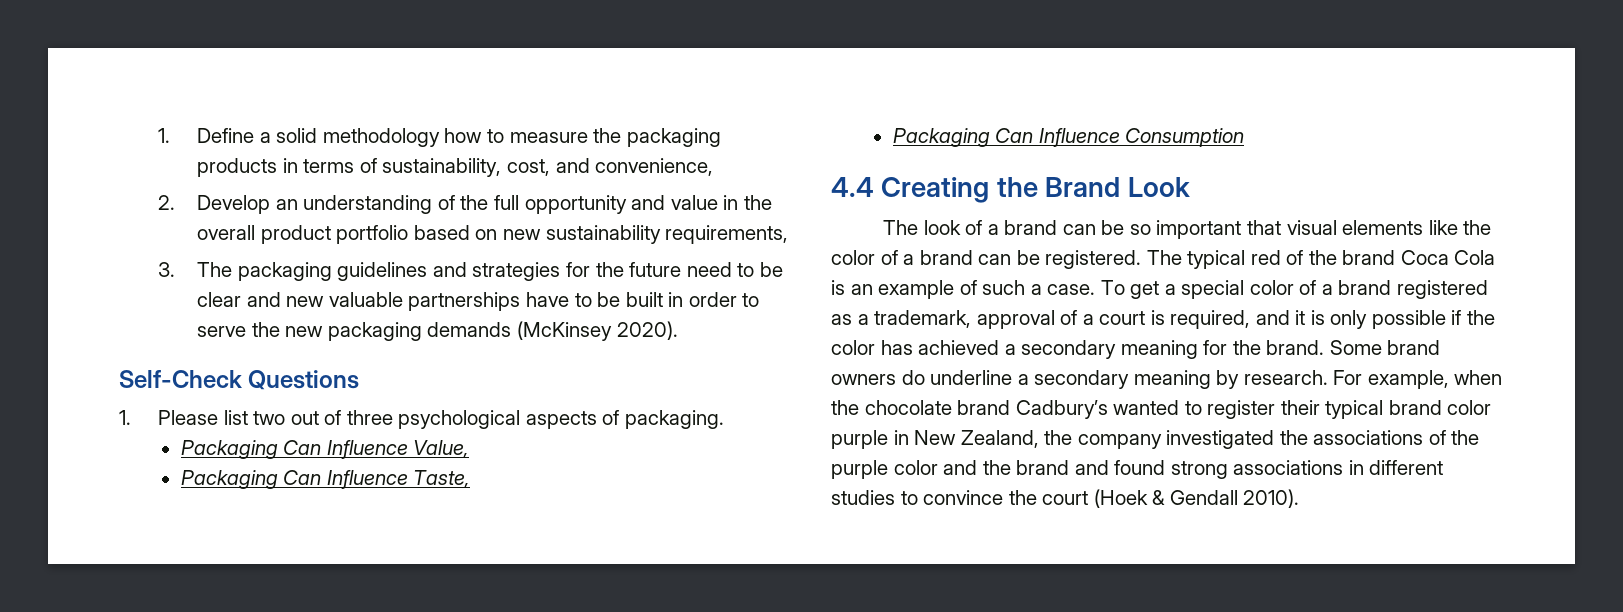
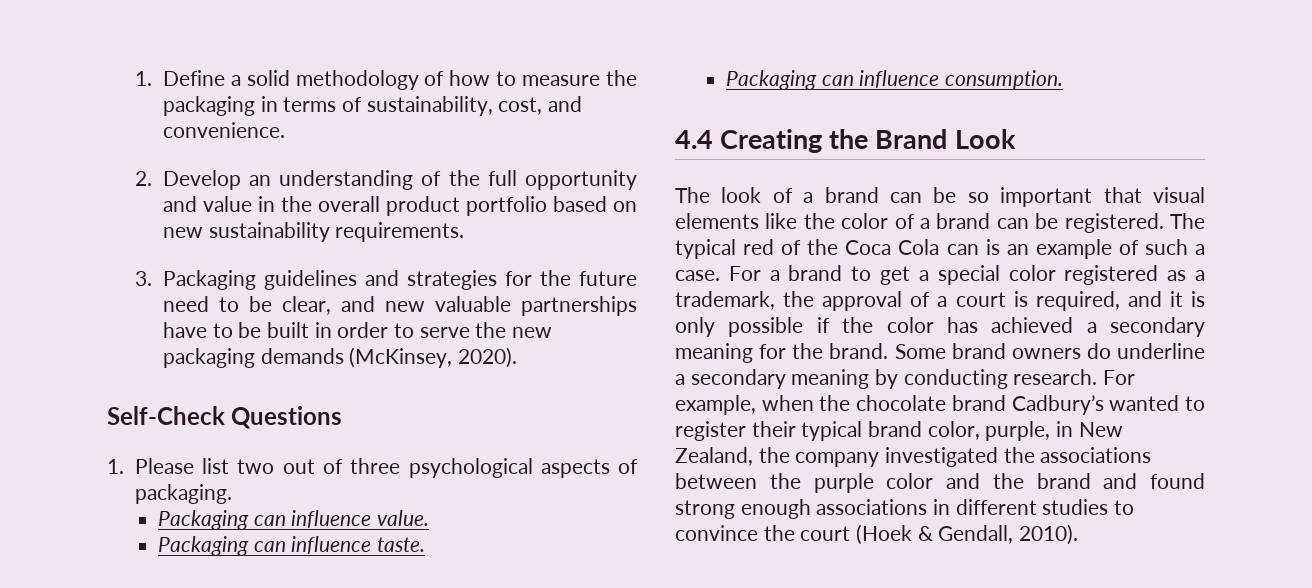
- 1. Define a solid methodology how to measure the packaging products in terms of sustainability, cost, and convenience,
+ 1. Define a solid methodology of how to measure the packaging in terms of sustainability, cost, and convenience.
- 2. Develop an understanding of the full opportunity and value in the overall product portfolio based on new sustainability requirements,
+ 2. Develop an understanding of the full opportunity and value in the overall product portfolio based on new sustainability requirements.
- 3. The packaging guidelines and strategies for the future need to be clear and new valuable partnerships have to be built in order to serve the new packaging demands (McKinsey 2020).
+ 3. Packaging guidelines and strategies for the future need to be clear, and new valuable partnerships have to be built in order to serve the new packaging demands (McKinsey, 2020).
- Packaging Can Influence Value,
- Packaging Can Influence Taste,
- Packaging Can Influence Consumption
+ Packaging can influence value.
+ Packaging can influence taste.
+ Packaging can influence consumption.
- The typical red of the brand Coca Cola is an example of such a case.
+ The typical red of the Coca Cola can is an example of such a case.
- To get a special color of a brand registered as a trademark, approval of a court is required, and it is only possible if the color has achieved a secondary meaning for the brand.
+ For a brand to get a special color registered as a trademark, the approval of a court is required, and it is only possible if the color has achieved a secondary meaning for the brand.
- Some brand owners do underline a secondary meaning by research.
+ Some brand owners do underline a secondary meaning by conducting research.
- For example, when the chocolate brand Cadbury’s wanted to register their typical brand color purple in New Zealand, the company investigated the associations of the purple color and the brand and found strong associations in different studies to convince the court (Hoek & Gendall 2010).
+ For example, when the chocolate brand Cadbury’s wanted to register their typical brand color, purple, in New Zealand, the company investigated the associations between the purple color and the brand and found strong enough associations in different studies to convince the court (Hoek & Gendall, 2010).

